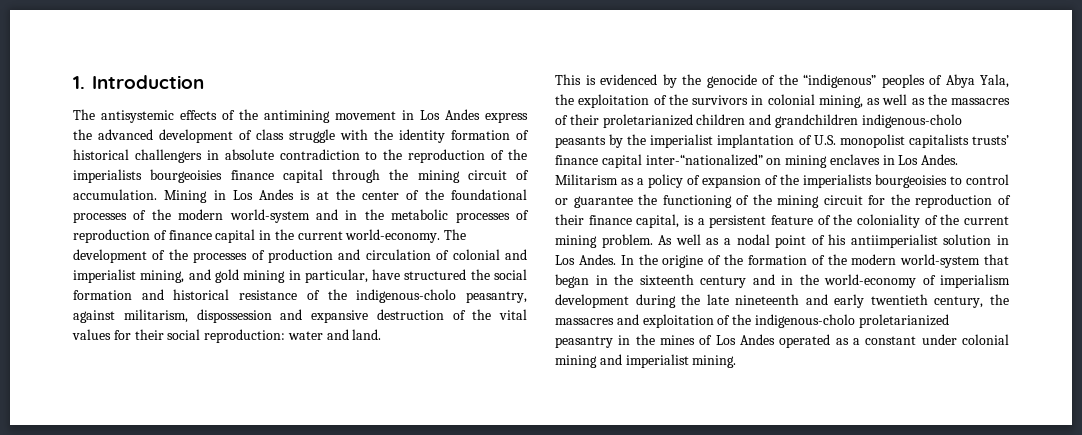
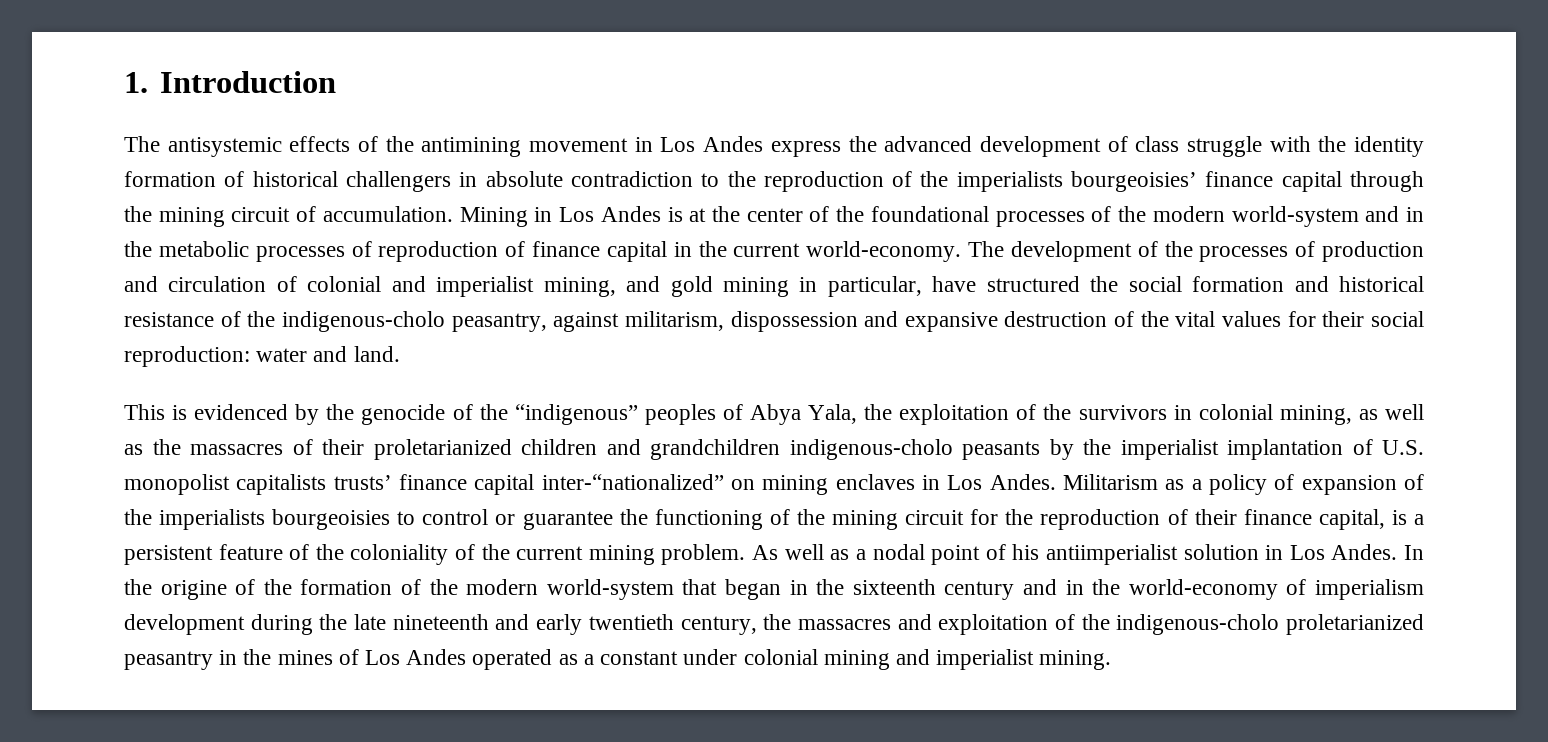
- The antisystemic effects of the antimining movement in Los Andes express the advanced development of class struggle with the identity formation of historical challengers in absolute contradiction to the reproduction of the imperialists bourgeoisies finance capital through the mining circuit of accumulation.
+ The antisystemic effects of the antimining movement in Los Andes express the advanced development of class struggle with the identity formation of historical challengers in absolute contradiction to the reproduction of the imperialists bourgeoisies’ finance capital through the mining circuit of accumulation.

